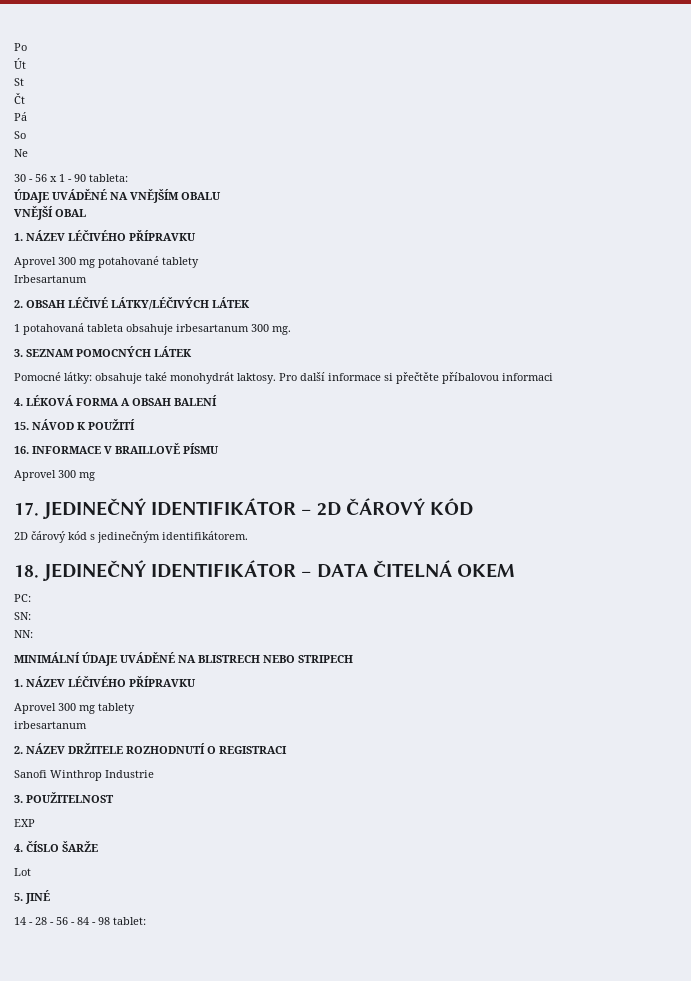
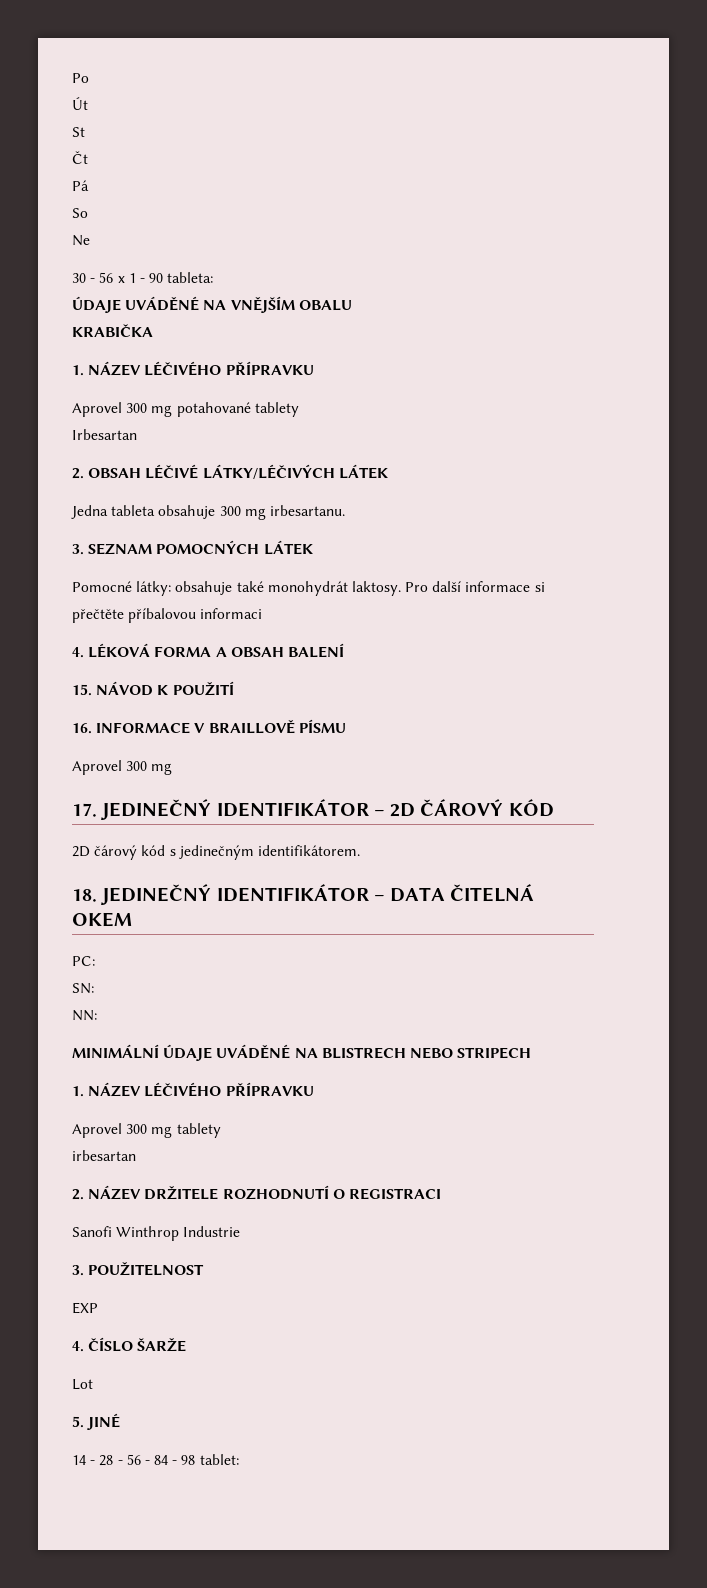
- VNĚJŠÍ OBAL
+ KRABIČKA
- Irbesartanum
+ Irbesartan
- 1 potahovaná tableta obsahuje irbesartanum 300 mg.
+ Jedna tableta obsahuje 300 mg irbesartanu.
  Aprovel 300 mg tablety
- irbesartanum
+ irbesartan

